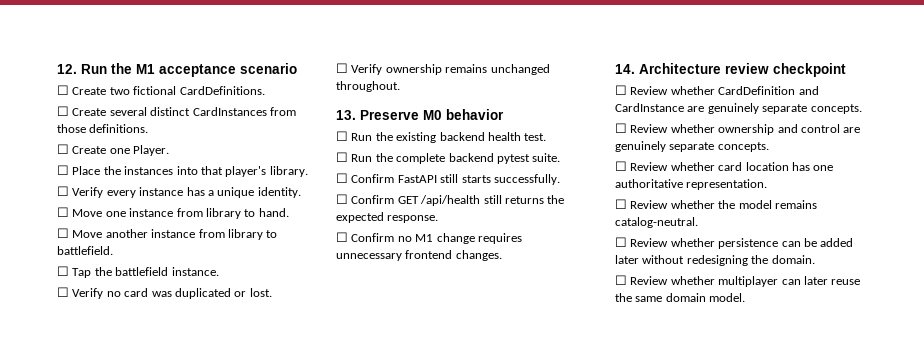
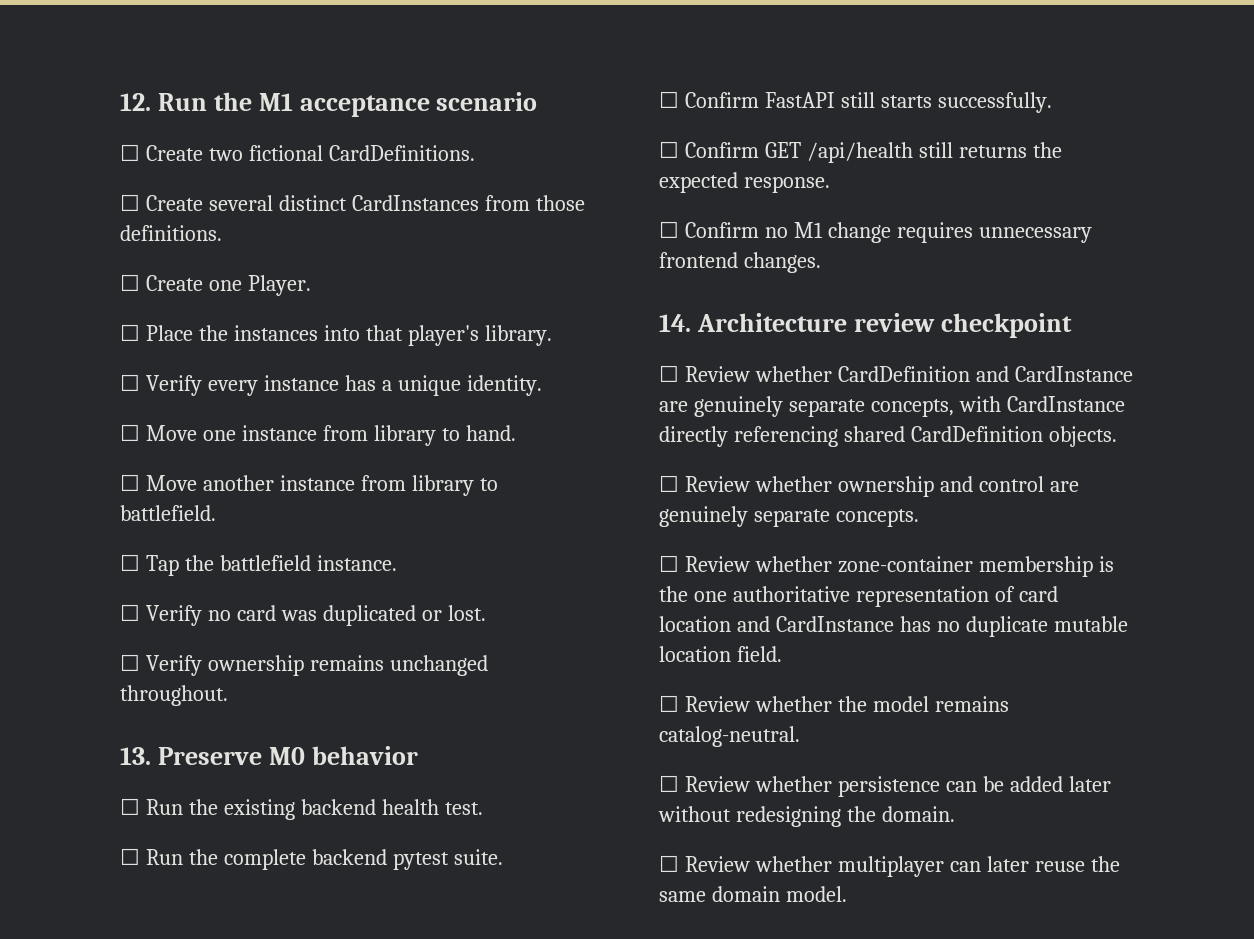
- ☐ Review whether CardDefinition and CardInstance are genuinely separate concepts.
+ ☐ Review whether CardDefinition and CardInstance are genuinely separate concepts, with CardInstance directly referencing shared CardDefinition objects.
- ☐ Review whether card location has one authoritative representation.
+ ☐ Review whether zone-container membership is the one authoritative representation of card location and CardInstance has no duplicate mutable location field.

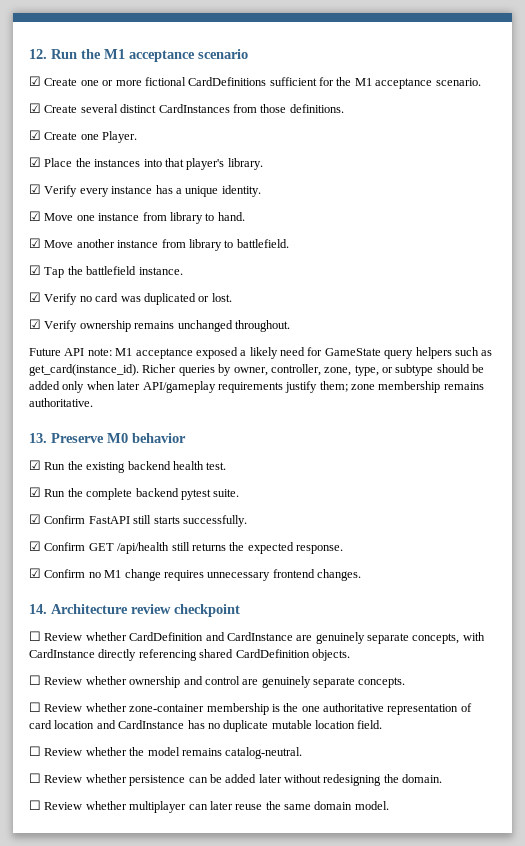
- ☐ Create two fictional CardDefinitions.
- ☐ Create several distinct CardInstances from those definitions.
+ ☑ Create one or more fictional CardDefinitions sufficient for the M1 acceptance scenario.
+ ☑ Create several distinct CardInstances from those definitions.
- ☐ Create one Player.
+ ☑ Create one Player.
- ☐ Place the instances into that player's library.
+ ☑ Place the instances into that player's library.
- ☐ Verify every instance has a unique identity.
+ ☑ Verify every instance has a unique identity.
- ☐ Move one instance from library to hand.
+ ☑ Move one instance from library to hand.
- ☐ Move another instance from library to battlefield.
+ ☑ Move another instance from library to battlefield.
- ☐ Tap the battlefield instance.
+ ☑ Tap the battlefield instance.
- ☐ Verify no card was duplicated or lost.
+ ☑ Verify no card was duplicated or lost.
- ☐ Verify ownership remains unchanged throughout.
+ ☑ Verify ownership remains unchanged throughout.
+ Future API note: M1 acceptance exposed a likely need for GameState query helpers such as get_card(instance_id). Richer queries by owner, controller, zone, type, or subtype should be added only when later API/gameplay requirements justify them; zone membership remains authoritative.
- ☐ Run the existing backend health test.
+ ☑ Run the existing backend health test.
- ☐ Run the complete backend pytest suite.
+ ☑ Run the complete backend pytest suite.
- ☐ Confirm FastAPI still starts successfully.
+ ☑ Confirm FastAPI still starts successfully.
- ☐ Confirm GET /api/health still returns the expected response.
+ ☑ Confirm GET /api/health still returns the expected response.
- ☐ Confirm no M1 change requires unnecessary frontend changes.
+ ☑ Confirm no M1 change requires unnecessary frontend changes.

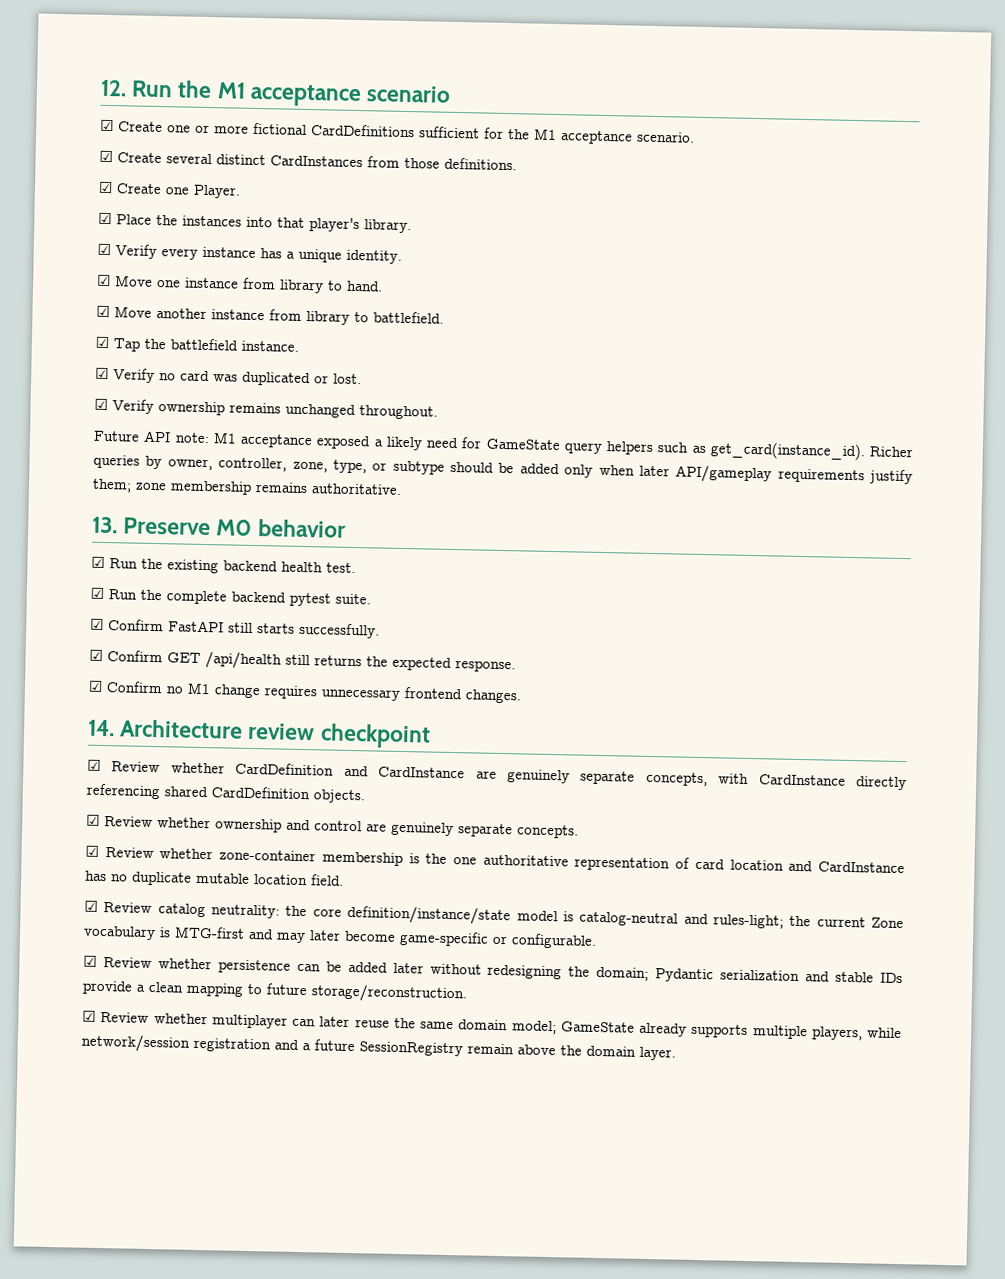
- ☐ Review whether CardDefinition and CardInstance are genuinely separate concepts, with CardInstance directly referencing shared CardDefinition objects.
+ ☑ Review whether CardDefinition and CardInstance are genuinely separate concepts, with CardInstance directly referencing shared CardDefinition objects.
- ☐ Review whether ownership and control are genuinely separate concepts.
+ ☑ Review whether ownership and control are genuinely separate concepts.
- ☐ Review whether zone-container membership is the one authoritative representation of card location and CardInstance has no duplicate mutable location field.
+ ☑ Review whether zone-container membership is the one authoritative representation of card location and CardInstance has no duplicate mutable location field.
- ☐ Review whether the model remains catalog-neutral.
- ☐ Review whether persistence can be added later without redesigning the domain.
- ☐ Review whether multiplayer can later reuse the same domain model.
+ ☑ Review catalog neutrality: the core definition/instance/state model is catalog-neutral and rules-light; the current Zone vocabulary is MTG-first and may later become game-specific or configurable.
+ ☑ Review whether persistence can be added later without redesigning the domain; Pydantic serialization and stable IDs provide a clean mapping to future storage/reconstruction.
+ ☑ Review whether multiplayer can later reuse the same domain model; GameState already supports multiple players, while network/session registration and a future SessionRegistry remain above the domain layer.

